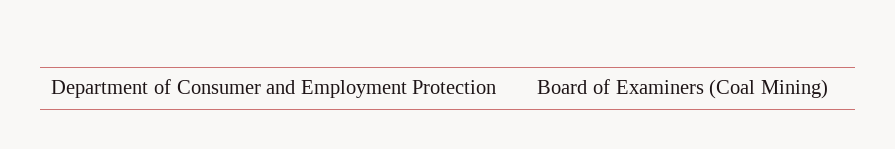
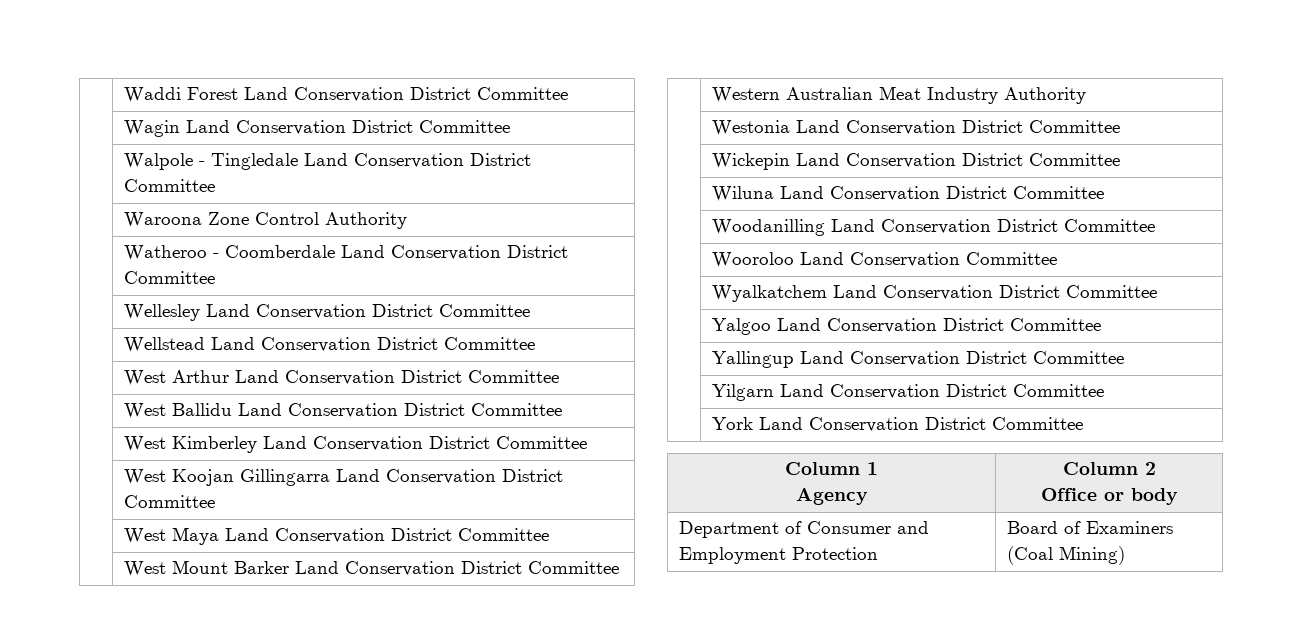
+ | Waddi Forest Land Conservation District Committee
+ | Wagin Land Conservation District Committee
+ | Walpole - Tingledale Land Conservation District Committee
+ | Waroona Zone Control Authority
+ | Watheroo - Coomberdale Land Conservation District Committee
+ | Wellesley Land Conservation District Committee
+ | Wellstead Land Conservation District Committee
+ | West Arthur Land Conservation District Committee
+ | West Ballidu Land Conservation District Committee
+ | West Kimberley Land Conservation District Committee
+ | West Koojan Gillingarra Land Conservation District Committee
+ | West Maya Land Conservation District Committee
+ | West Mount Barker Land Conservation District Committee
+ | Western Australian Meat Industry Authority
+ | Westonia Land Conservation District Committee
+ | Wickepin Land Conservation District Committee
+ | Wiluna Land Conservation District Committee
+ | Woodanilling Land Conservation District Committee
+ | Wooroloo Land Conservation Committee
+ | Wyalkatchem Land Conservation District Committee
+ | Yalgoo Land Conservation District Committee
+ | Yallingup Land Conservation District Committee
+ | Yilgarn Land Conservation District Committee
+ | York Land Conservation District Committee
+ Column 1
+ Agency | Column 2
+ Office or body

